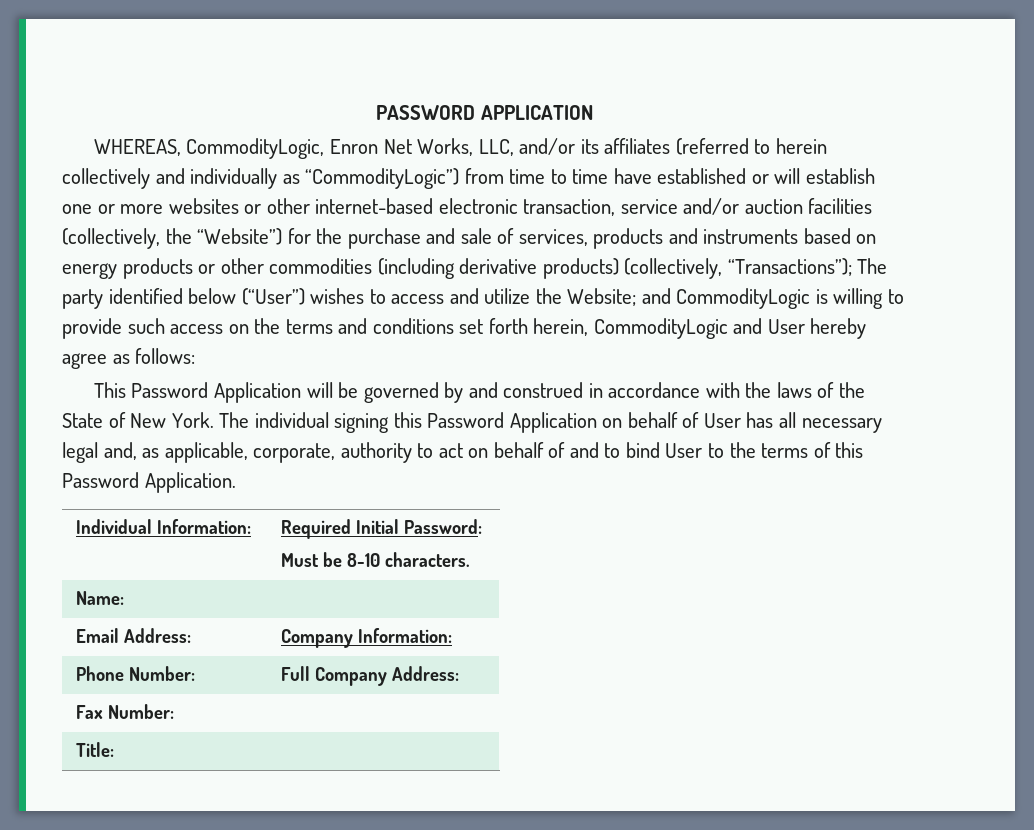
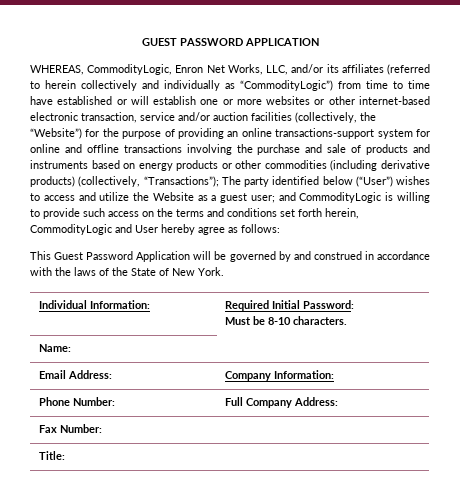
- PASSWORD APPLICATION
+ GUEST PASSWORD APPLICATION
- WHEREAS, CommodityLogic, Enron Net Works, LLC, and/or its affiliates (referred to herein collectively and individually as “CommodityLogic”) from time to time have established or will establish one or more websites or other internet-based electronic transaction, service and/or auction facilities (collectively, the “Website”) for the purchase and sale of services, products and instruments based on energy products or other commodities (including derivative products) (collectively, “Transactions”);
+ WHEREAS, CommodityLogic, Enron Net Works, LLC, and/or its affiliates (referred to herein collectively and individually as “CommodityLogic”) from time to time have established or will establish one or more websites or other internet-based electronic transaction, service and/or auction facilities (collectively, the “Website”) for the purpose of providing an online transactions-support system for online and offline transactions involving the purchase and sale of products and instruments based on energy products or other commodities (including derivative products) (collectively, “Transactions”);
- The party identified below (“User”) wishes to access and utilize the Website;
+ The party identified below (“User”) wishes to access and utilize the Website as a guest user;
- This Password Application will be governed by and construed in accordance with the laws of the State of New York. The individual signing this Password Application on behalf of User has all necessary legal and, as applicable, corporate, authority to act on behalf of and to bind User to the terms of this Password Application.
+ This Guest Password Application will be governed by and construed in accordance with the laws of the State of New York.

